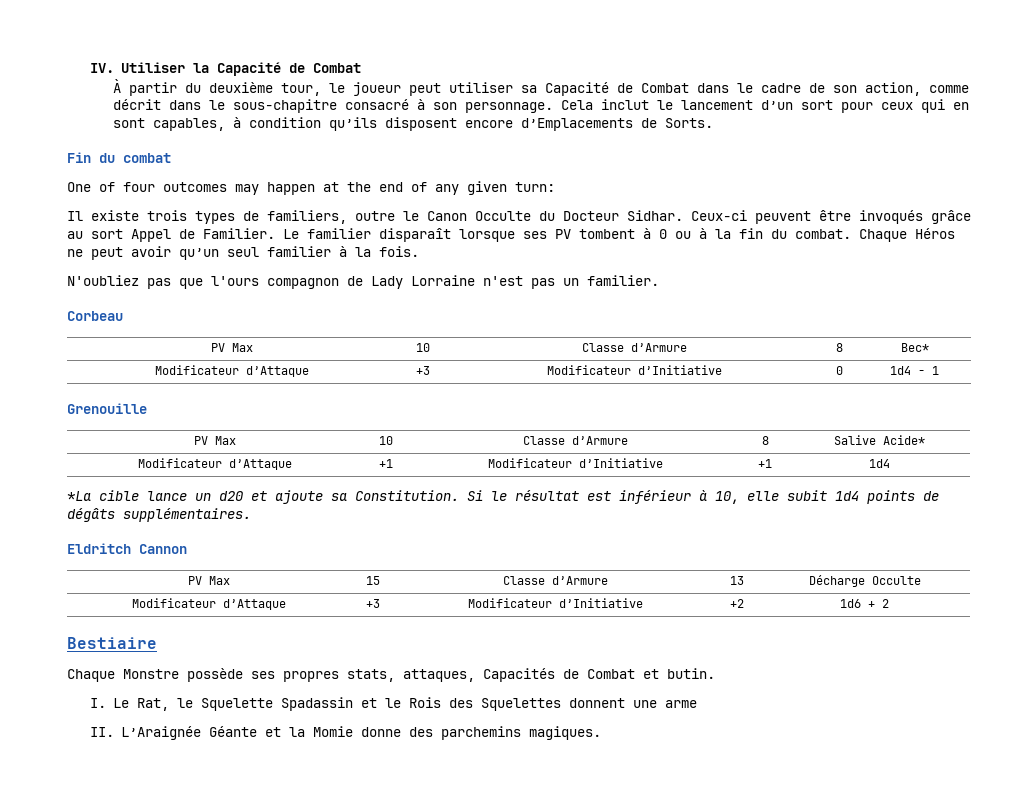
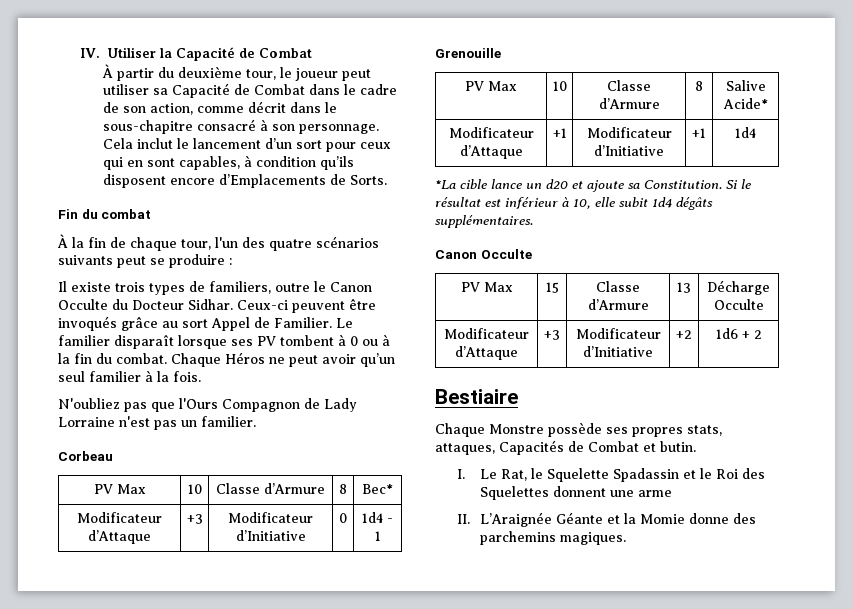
- One of four outcomes may happen at the end of any given turn:
+ À la fin de chaque tour, l'un des quatre scénarios suivants peut se produire :
- N'oubliez pas que l'ours compagnon de Lady Lorraine n'est pas un familier.
+ N'oubliez pas que l'Ours Compagnon de Lady Lorraine n'est pas un familier.
- Si le résultat est inférieur à 10, elle subit 1d4 points de dégâts supplémentaires.
- Eldritch Cannon
+ Si le résultat est inférieur à 10, elle subit 1d4 dégâts supplémentaires.
+ Canon Occulte
- I. Le Rat, le Squelette Spadassin et le Rois des Squelettes donnent une arme
+ I. Le Rat, le Squelette Spadassin et le Roi des Squelettes donnent une arme

